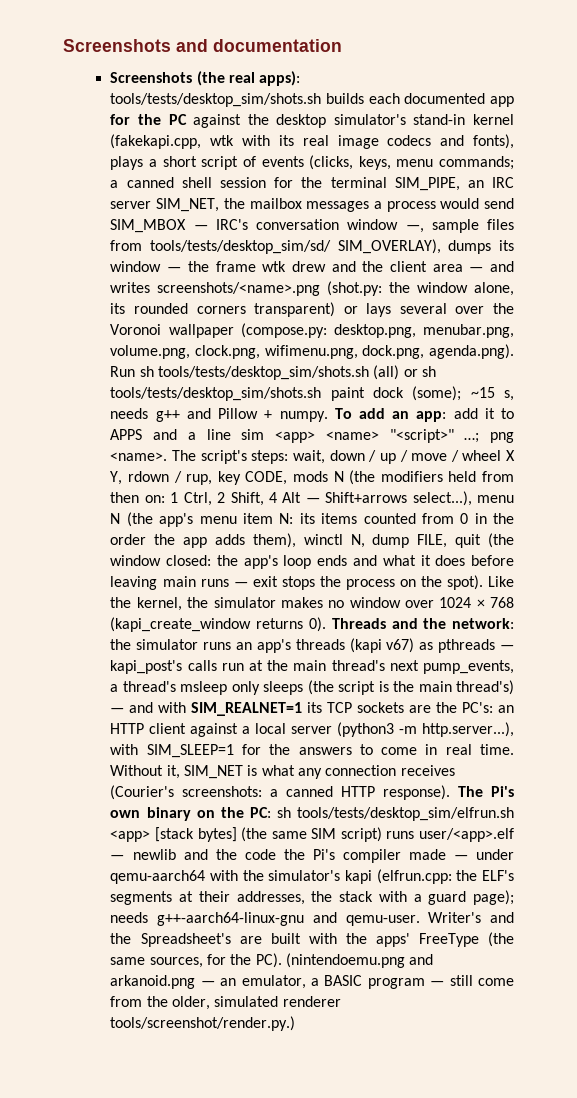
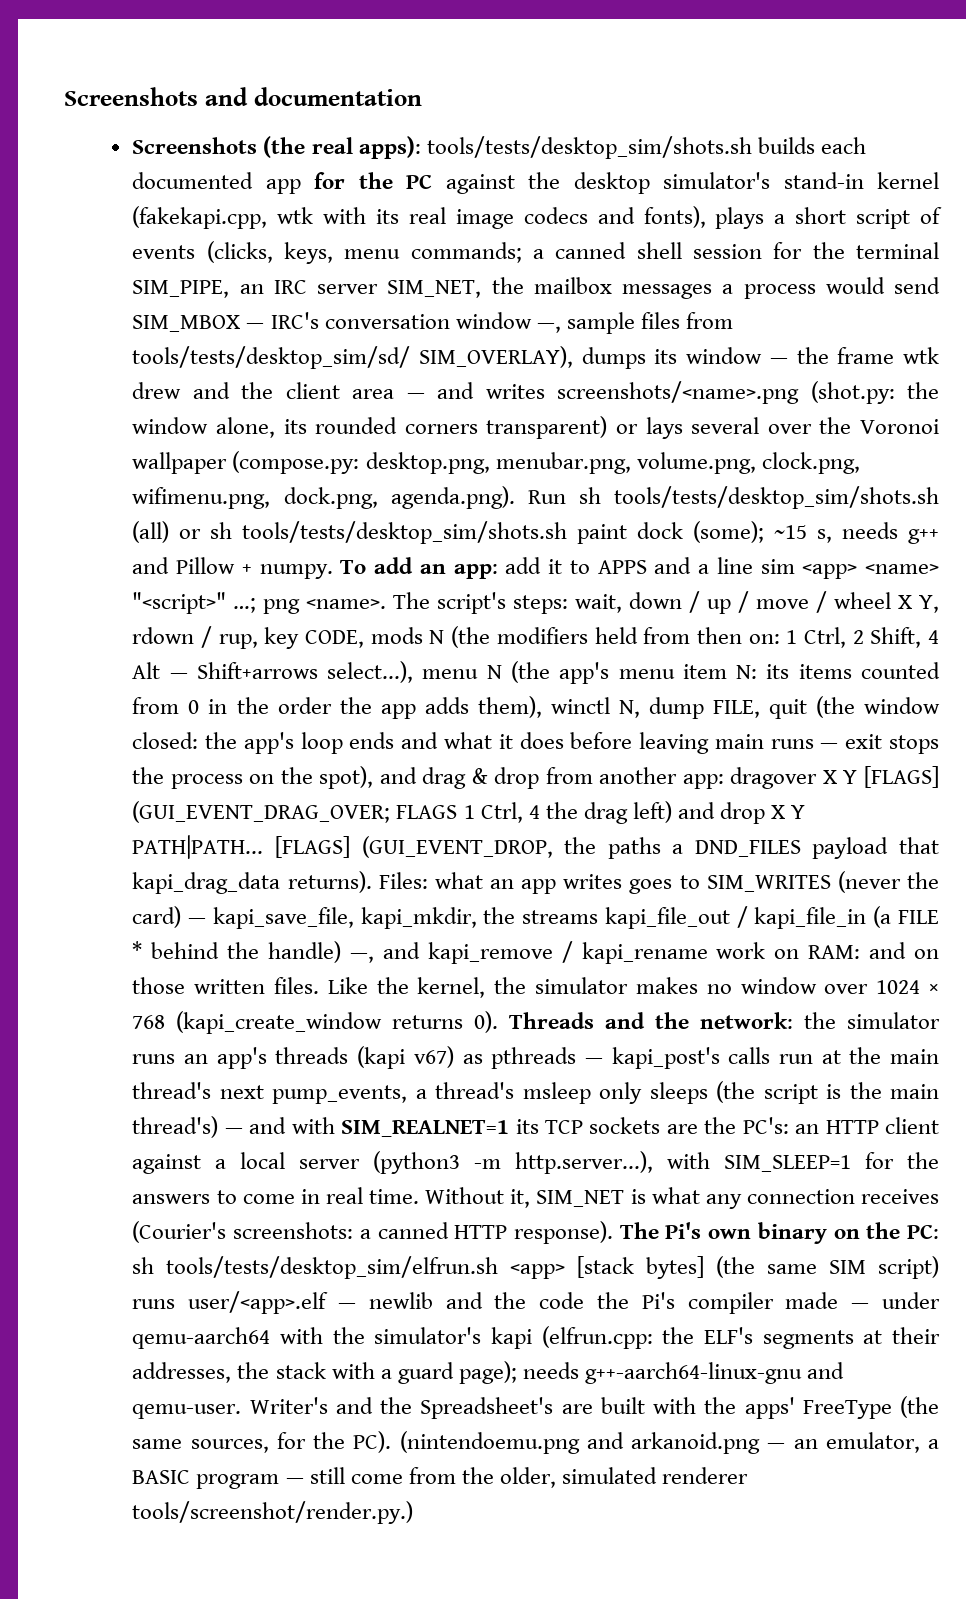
- the app's loop ends and what it does before leaving main runs — exit stops the process on the spot).
+ the app's loop ends and what it does before leaving main runs — exit stops the process on the spot), and drag & drop from another app: dragover X Y [FLAGS] (GUI_EVENT_DRAG_OVER; FLAGS 1 Ctrl, 4 the drag left) and drop X Y PATH|PATH... [FLAGS] (GUI_EVENT_DROP, the paths a DND_FILES payload that kapi_drag_data returns). Files: what an app writes goes to SIM_WRITES (never the card) — kapi_save_file, kapi_mkdir, the streams kapi_file_out / kapi_file_in (a FILE * behind the handle) —, and kapi_remove / kapi_rename work on RAM: and on those written files.

